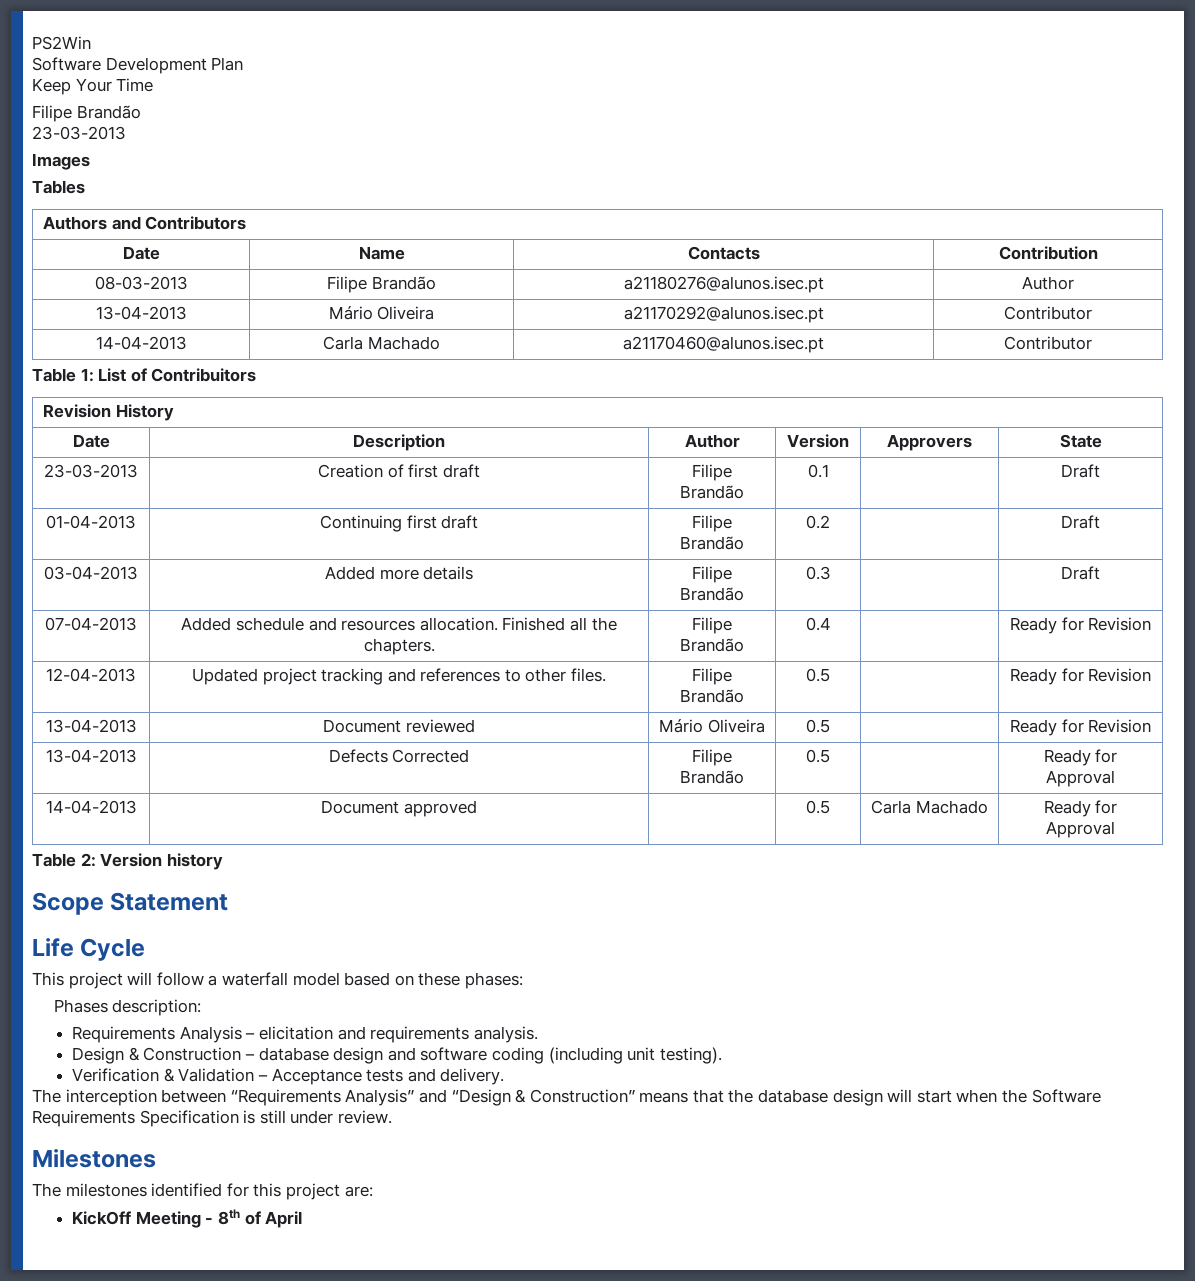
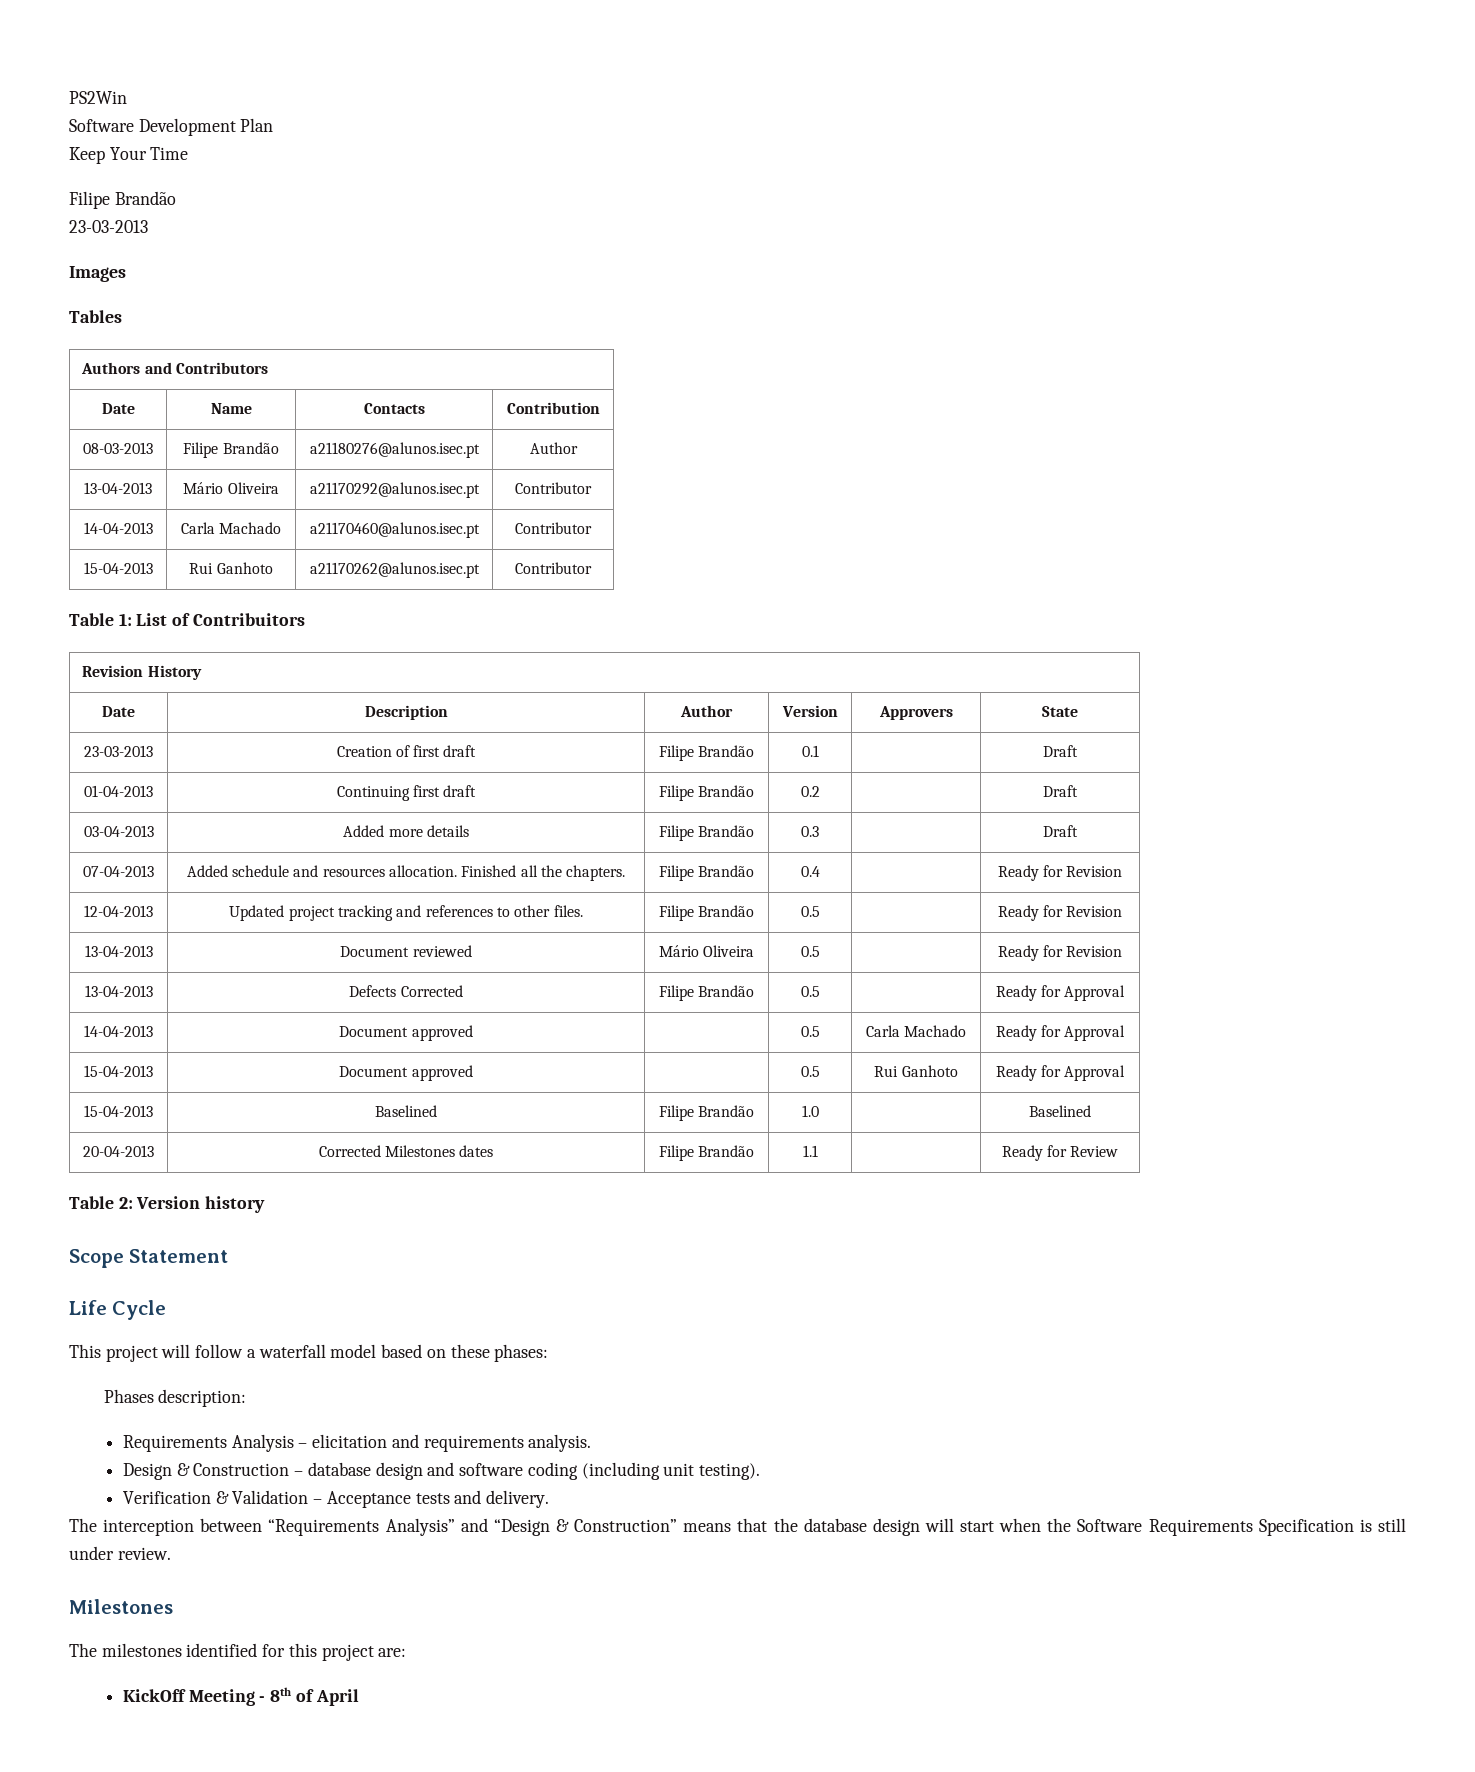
+ 15-04-2013 | Rui Ganhoto | a21170262@alunos.isec.pt | Contributor
+ 15-04-2013 | Document approved | | 0.5 | Rui Ganhoto | Ready for Approval
+ 15-04-2013 | Baselined | Filipe Brandão | 1.0 | | Baselined
+ 20-04-2013 | Corrected Milestones dates | Filipe Brandão | 1.1 | | Ready for Review

